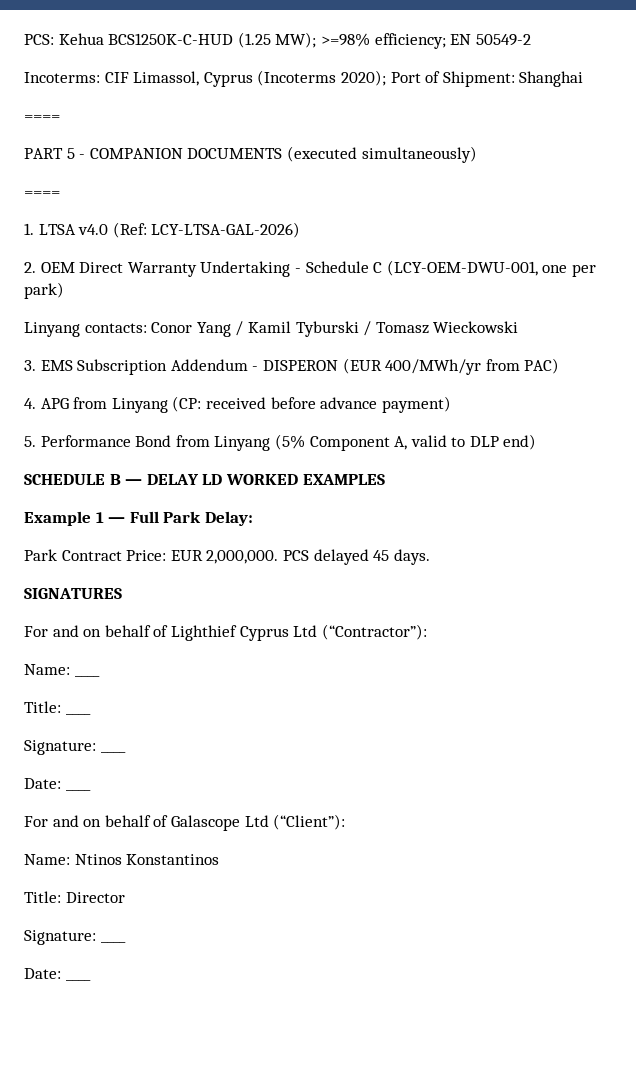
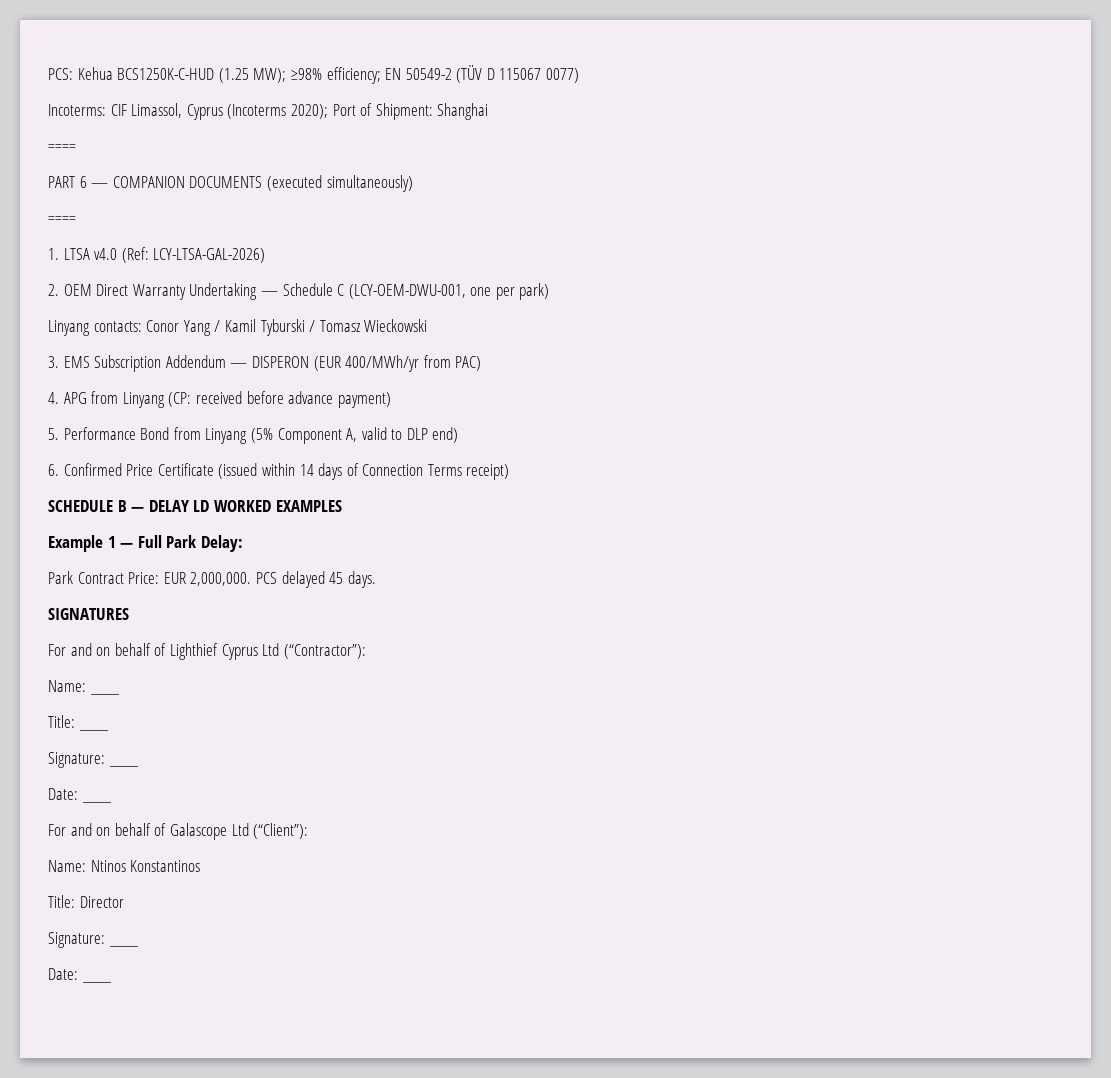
- PCS: Kehua BCS1250K-C-HUD (1.25 MW); >=98% efficiency; EN 50549-2
+ PCS: Kehua BCS1250K-C-HUD (1.25 MW); ≥98% efficiency; EN 50549-2 (TÜV D 115067 0077)
- PART 5 - COMPANION DOCUMENTS (executed simultaneously)
+ PART 6 — COMPANION DOCUMENTS (executed simultaneously)
- 2. OEM Direct Warranty Undertaking - Schedule C (LCY-OEM-DWU-001, one per park)
+ 2. OEM Direct Warranty Undertaking — Schedule C (LCY-OEM-DWU-001, one per park)
- 3. EMS Subscription Addendum - DISPERON (EUR 400/MWh/yr from PAC)
+ 3. EMS Subscription Addendum — DISPERON (EUR 400/MWh/yr from PAC)
+ 6. Confirmed Price Certificate (issued within 14 days of Connection Terms receipt)

